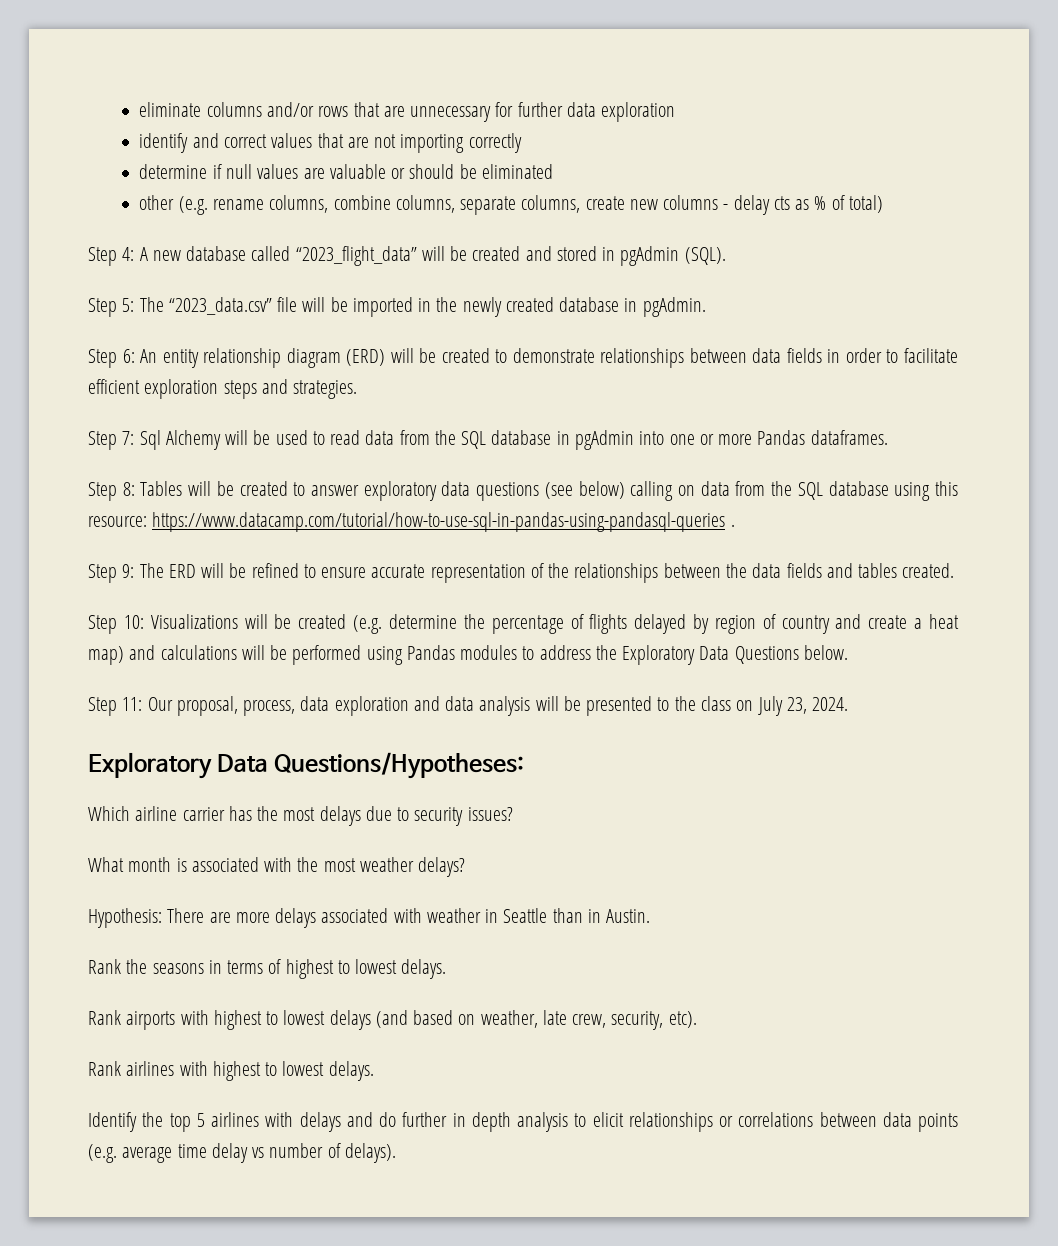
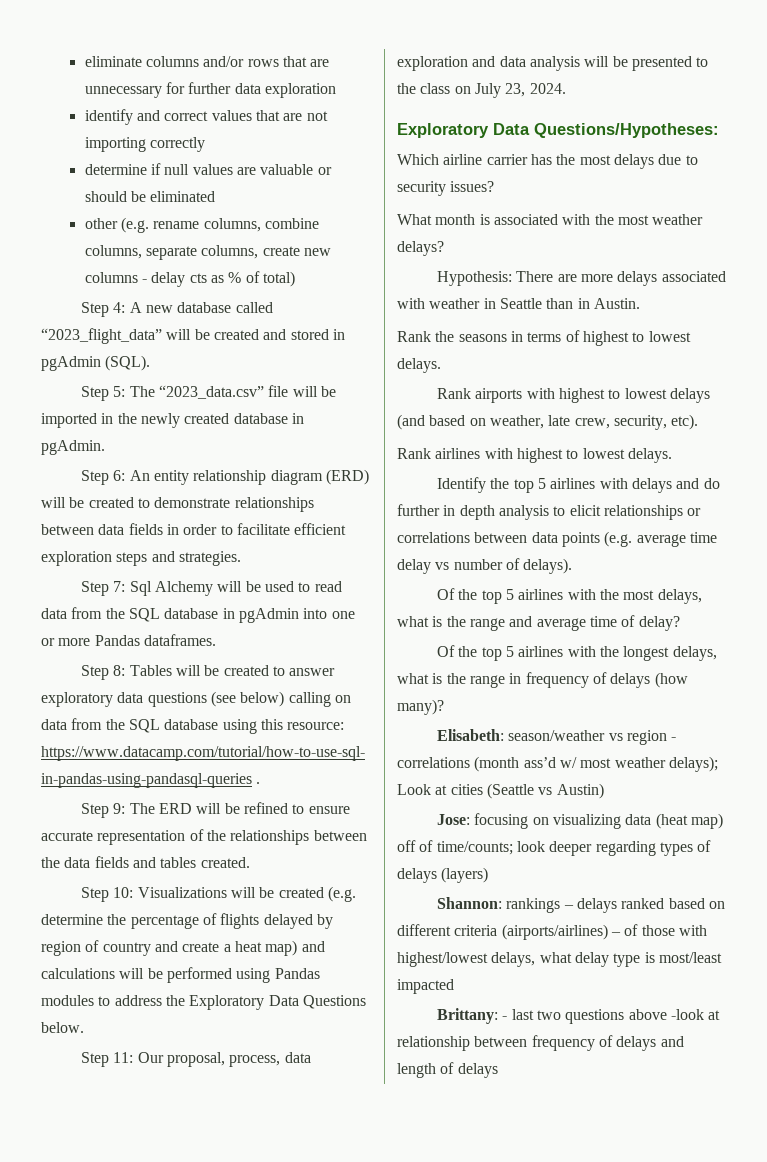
+ Of the top 5 airlines with the most delays, what is the range and average time of delay?
+ Of the top 5 airlines with the longest delays, what is the range in frequency of delays (how many)?
+ Elisabeth: season/weather vs region - correlations (month ass’d w/ most weather delays); Look at cities (Seattle vs Austin)
+ Jose: focusing on visualizing data (heat map) off of time/counts; look deeper regarding types of delays (layers)
+ Shannon: rankings – delays ranked based on different criteria (airports/airlines) – of those with highest/lowest delays, what delay type is most/least impacted
+ Brittany: - last two questions above -look at relationship between frequency of delays and length of delays

